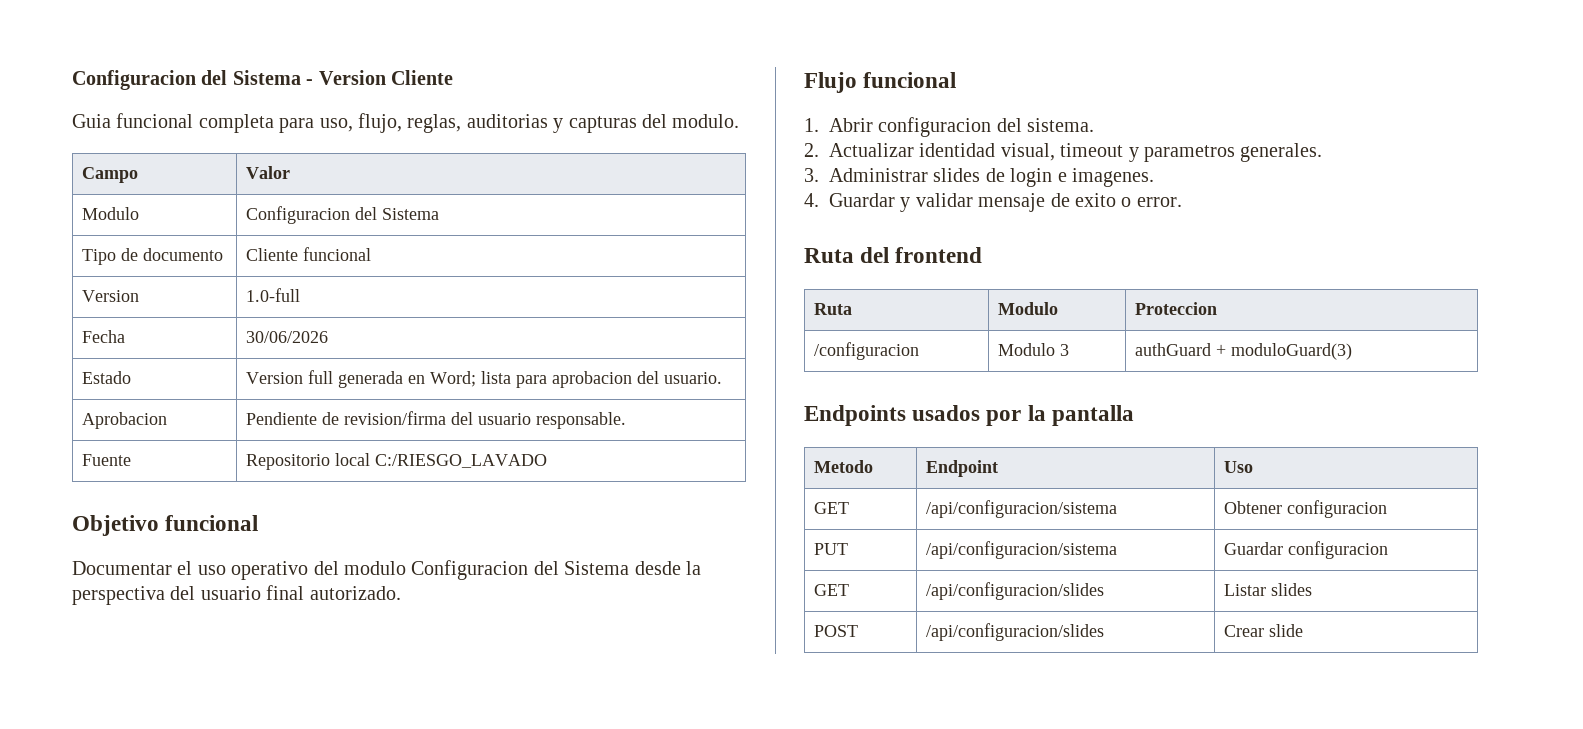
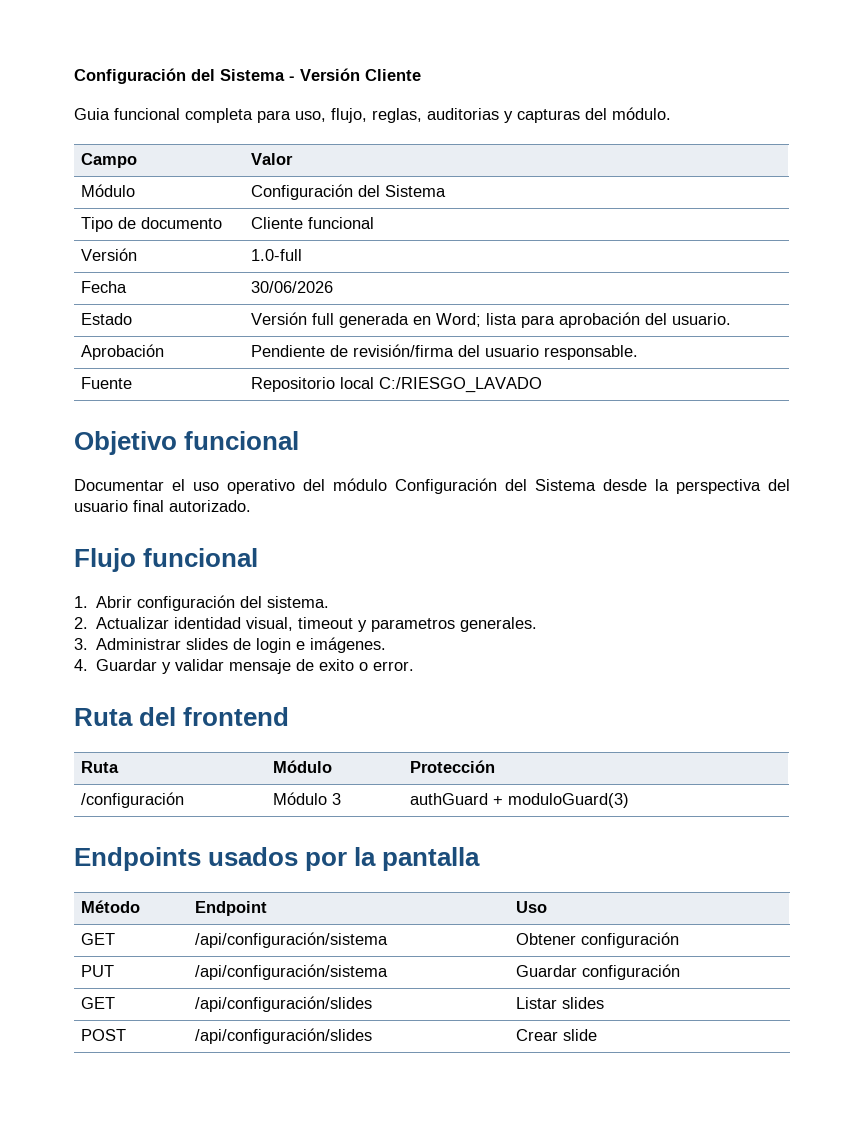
- Configuracion del Sistema - Version Cliente
+ Configuración del Sistema - Versión Cliente
- Guia funcional completa para uso, flujo, reglas, auditorias y capturas del modulo.
+ Guia funcional completa para uso, flujo, reglas, auditorias y capturas del módulo.
- Modulo | Configuracion del Sistema
+ Módulo | Configuración del Sistema
- Version | 1.0-full
+ Versión | 1.0-full
- Estado | Version full generada en Word; lista para aprobacion del usuario.
+ Estado | Versión full generada en Word; lista para aprobación del usuario.
- Aprobacion | Pendiente de revision/firma del usuario responsable.
+ Aprobación | Pendiente de revisión/firma del usuario responsable.
- Documentar el uso operativo del modulo Configuracion del Sistema desde la perspectiva del usuario final autorizado.
+ Documentar el uso operativo del módulo Configuración del Sistema desde la perspectiva del usuario final autorizado.
- 1. Abrir configuracion del sistema.
+ 1. Abrir configuración del sistema.
- 3. Administrar slides de login e imagenes.
+ 3. Administrar slides de login e imágenes.
- Ruta | Modulo | Proteccion
- /configuracion | Modulo 3 | authGuard + moduloGuard(3)
+ Ruta | Módulo | Protección
+ /configuración | Módulo 3 | authGuard + moduloGuard(3)
- Metodo | Endpoint | Uso
+ Método | Endpoint | Uso
- GET | /api/configuracion/sistema | Obtener configuracion
+ GET | /api/configuración/sistema | Obtener configuración
- PUT | /api/configuracion/sistema | Guardar configuracion
- GET | /api/configuracion/slides | Listar slides
+ PUT | /api/configuración/sistema | Guardar configuración
+ GET | /api/configuración/slides | Listar slides
- POST | /api/configuracion/slides | Crear slide
+ POST | /api/configuración/slides | Crear slide

